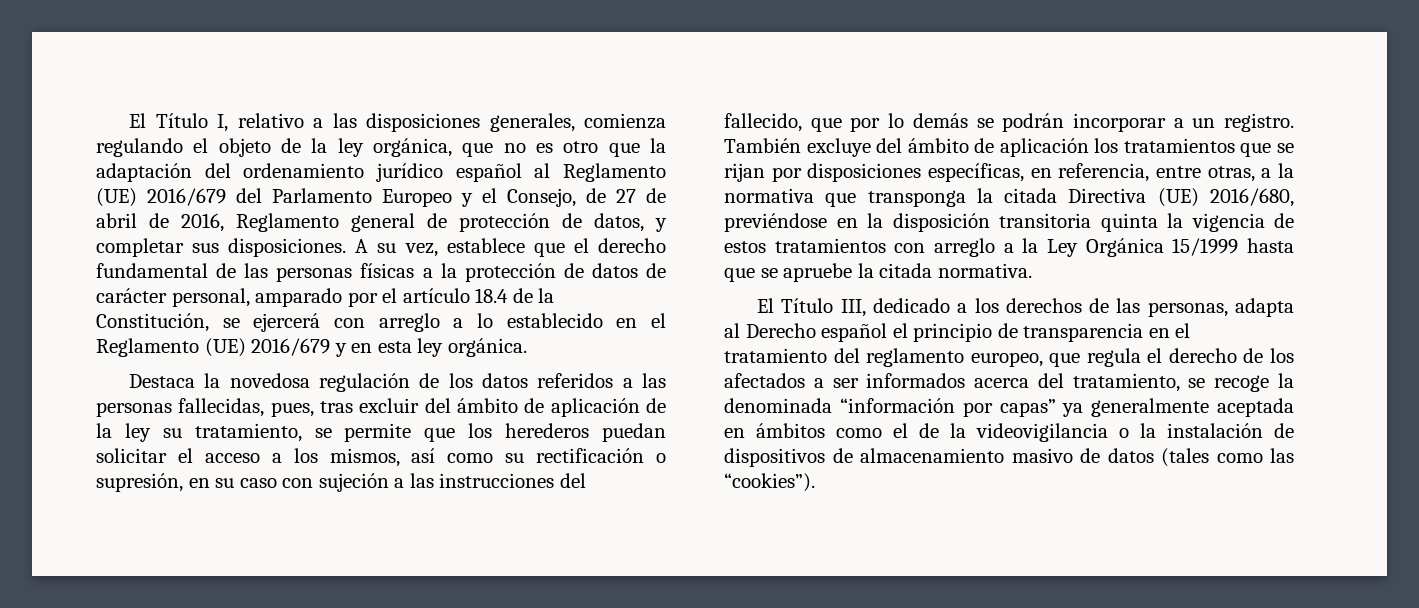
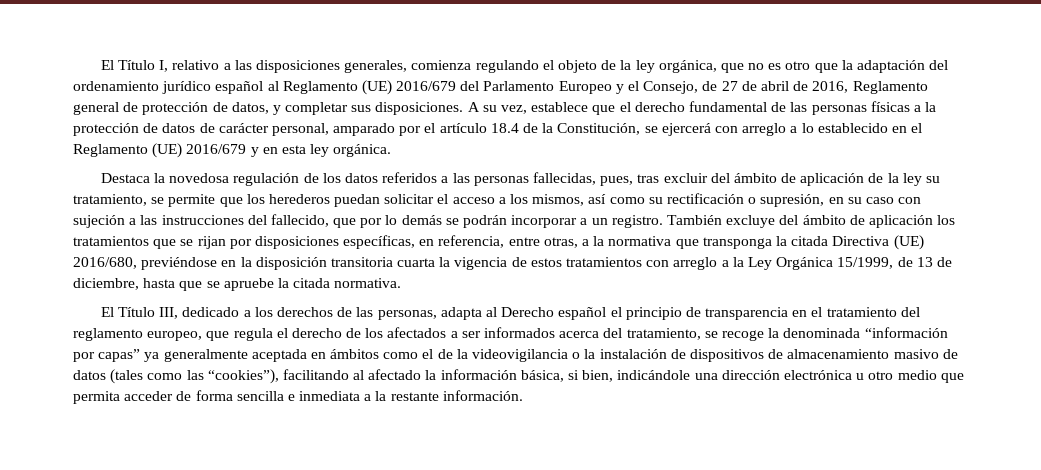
- También excluye del ámbito de aplicación los tratamientos que se rijan por disposiciones específicas, en referencia, entre otras, a la normativa que transponga la citada Directiva (UE) 2016/680, previéndose en la disposición transitoria quinta la vigencia de estos tratamientos con arreglo a la Ley Orgánica 15/1999 hasta que se apruebe la citada normativa.
+ También excluye del ámbito de aplicación los tratamientos que se rijan por disposiciones específicas, en referencia, entre otras, a la normativa que transponga la citada Directiva (UE) 2016/680, previéndose en la disposición transitoria cuarta la vigencia de estos tratamientos con arreglo a la Ley Orgánica 15/1999, de 13 de diciembre, hasta que se apruebe la citada normativa.
- El Título III, dedicado a los derechos de las personas, adapta al Derecho español el principio de transparencia en el tratamiento del reglamento europeo, que regula el derecho de los afectados a ser informados acerca del tratamiento, se recoge la denominada “información por capas” ya generalmente aceptada en ámbitos como el de la videovigilancia o la instalación de dispositivos de almacenamiento masivo de datos (tales como las “cookies”).
+ El Título III, dedicado a los derechos de las personas, adapta al Derecho español el principio de transparencia en el tratamiento del reglamento europeo, que regula el derecho de los afectados a ser informados acerca del tratamiento, se recoge la denominada “información por capas” ya generalmente aceptada en ámbitos como el de la videovigilancia o la instalación de dispositivos de almacenamiento masivo de datos (tales como las “cookies”), facilitando al afectado la información básica, si bien, indicándole una dirección electrónica u otro medio que permita acceder de forma sencilla e inmediata a la restante información.

